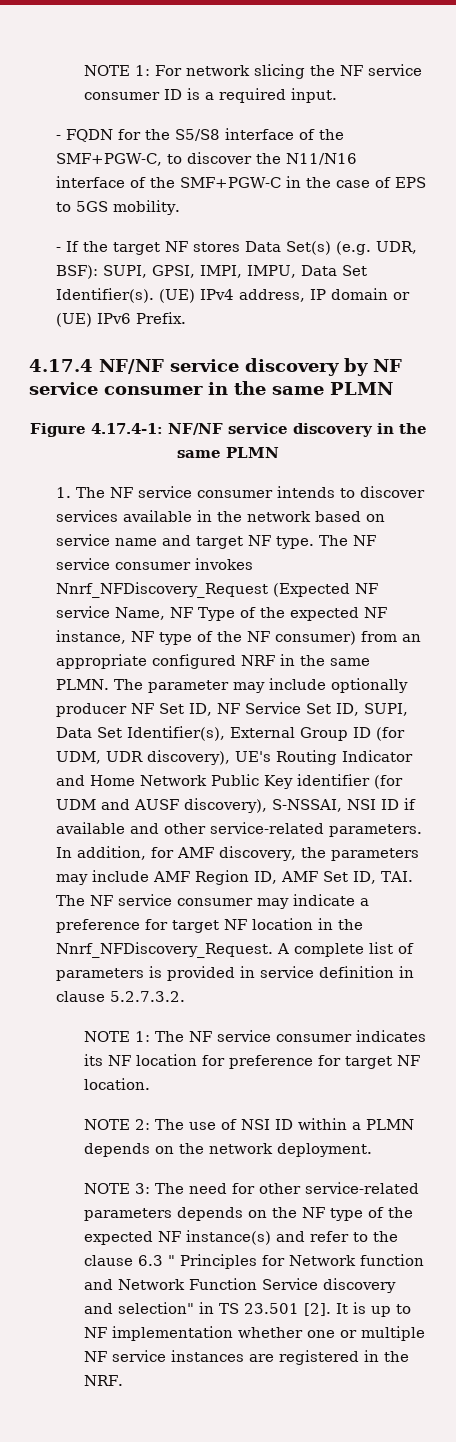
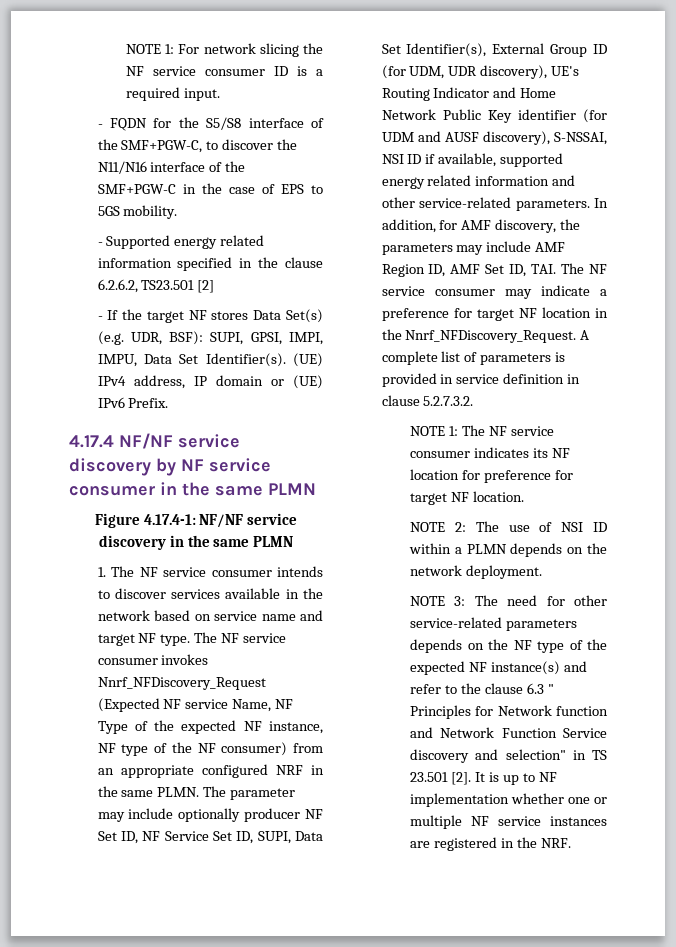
+ - Supported energy related information specified in the clause 6.2.6.2, TS23.501 [2]
- The parameter may include optionally producer NF Set ID, NF Service Set ID, SUPI, Data Set Identifier(s), External Group ID (for UDM, UDR discovery), UE's Routing Indicator and Home Network Public Key identifier (for UDM and AUSF discovery), S-NSSAI, NSI ID if available and other service-related parameters.
+ The parameter may include optionally producer NF Set ID, NF Service Set ID, SUPI, Data Set Identifier(s), External Group ID (for UDM, UDR discovery), UE's Routing Indicator and Home Network Public Key identifier (for UDM and AUSF discovery), S-NSSAI, NSI ID if available, supported energy related information and other service-related parameters.

